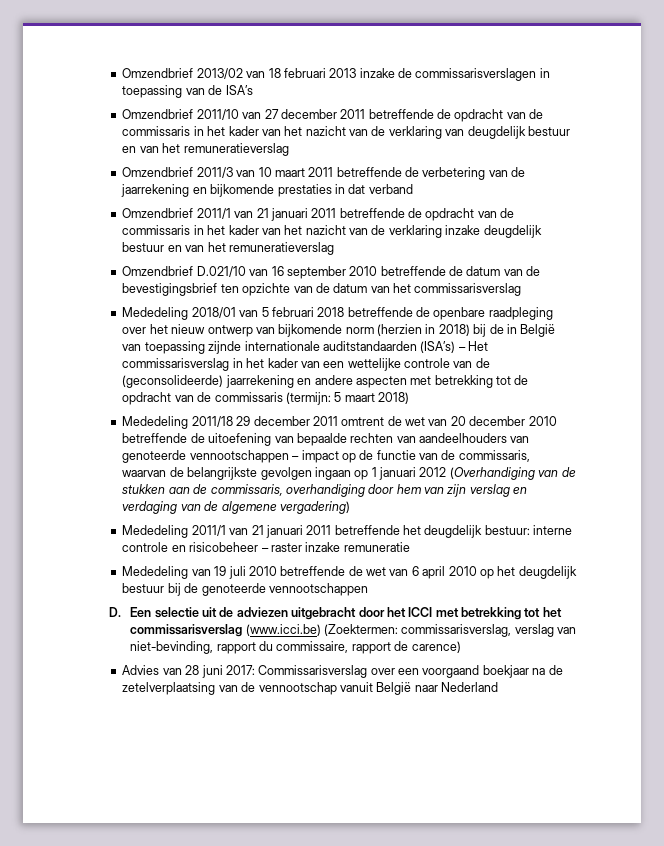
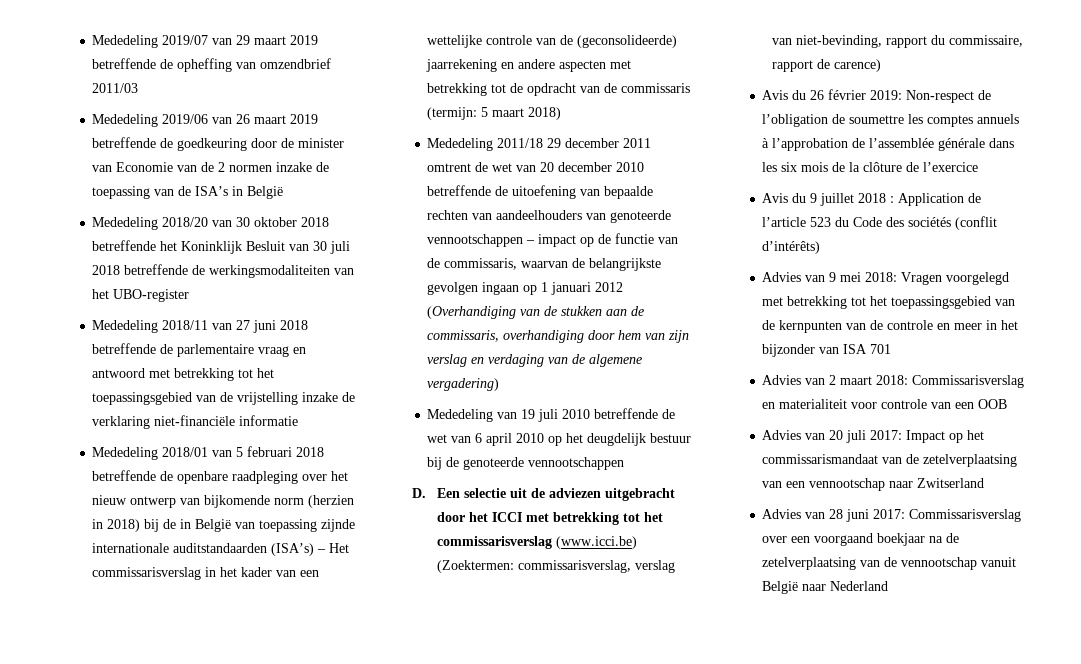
- Omzendbrief 2013/02 van 18 februari 2013 inzake de commissarisverslagen in toepassing van de ISA’s
- Omzendbrief 2011/10 van 27 december 2011 betreffende de opdracht van de commissaris in het kader van het nazicht van de verklaring van deugdelijk bestuur en van het remuneratieverslag
- Omzendbrief 2011/3 van 10 maart 2011 betreffende de verbetering van de jaarrekening en bijkomende prestaties in dat verband
- Omzendbrief 2011/1 van 21 januari 2011 betreffende de opdracht van de commissaris in het kader van het nazicht van de verklaring inzake deugdelijk bestuur en van het remuneratieverslag
- Omzendbrief D.021/10 van 16 september 2010 betreffende de datum van de bevestigingsbrief ten opzichte van de datum van het commissarisverslag
+ Mededeling 2019/07 van 29 maart 2019 betreffende de opheffing van omzendbrief 2011/03
+ Mededeling 2019/06 van 26 maart 2019 betreffende de goedkeuring door de minister van Economie van de 2 normen inzake de toepassing van de ISA’s in België
+ Mededeling 2018/20 van 30 oktober 2018 betreffende het Koninklijk Besluit van 30 juli 2018 betreffende de werkingsmodaliteiten van het UBO-register
+ Mededeling 2018/11 van 27 juni 2018 betreffende de parlementaire vraag en antwoord met betrekking tot het toepassingsgebied van de vrijstelling inzake de verklaring niet-financiële informatie
- Mededeling 2011/1 van 21 januari 2011 betreffende het deugdelijk bestuur: interne controle en risicobeheer – raster inzake remuneratie
+ Avis du 26 février 2019: Non-respect de l’obligation de soumettre les comptes annuels à l’approbation de l’assemblée générale dans les six mois de la clôture de l’exercice
+ Avis du 9 juillet 2018 : Application de l’article 523 du Code des sociétés (conflit d’intérêts)
+ Advies van 9 mei 2018: Vragen voorgelegd met betrekking tot het toepassingsgebied van de kernpunten van de controle en meer in het bijzonder van ISA 701
+ Advies van 2 maart 2018: Commissarisverslag en materialiteit voor controle van een OOB
+ Advies van 20 juli 2017: Impact op het commissarismandaat van de zetelverplaatsing van een vennootschap naar Zwitserland

